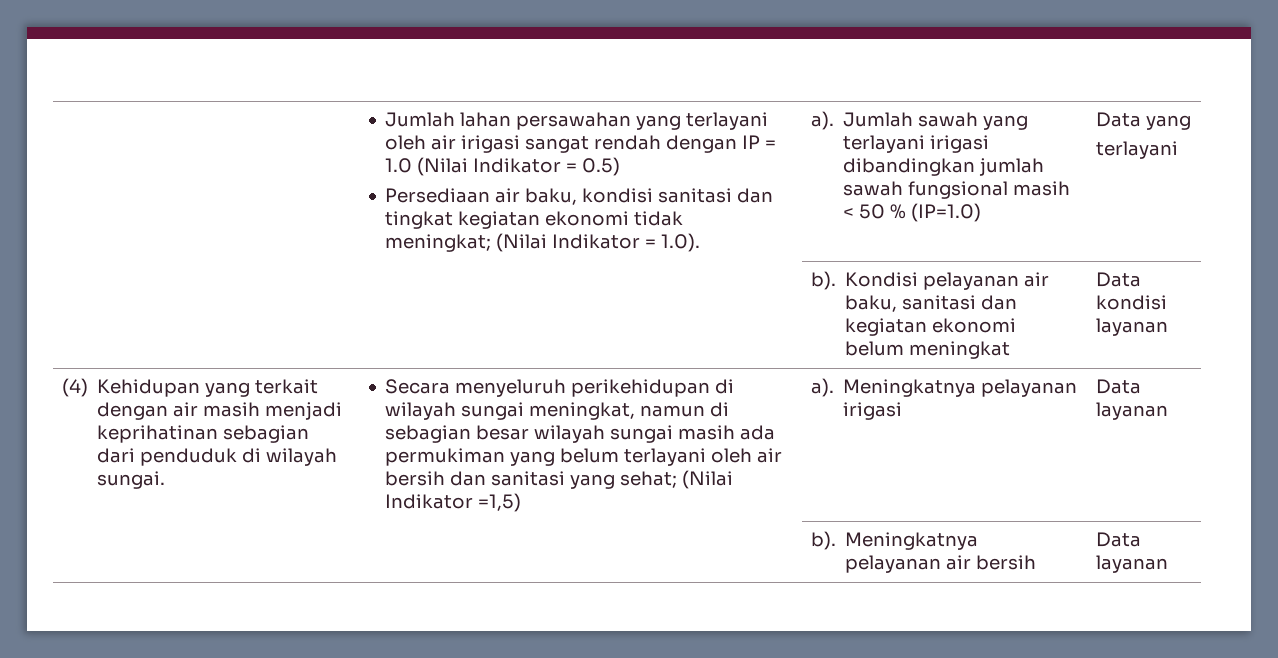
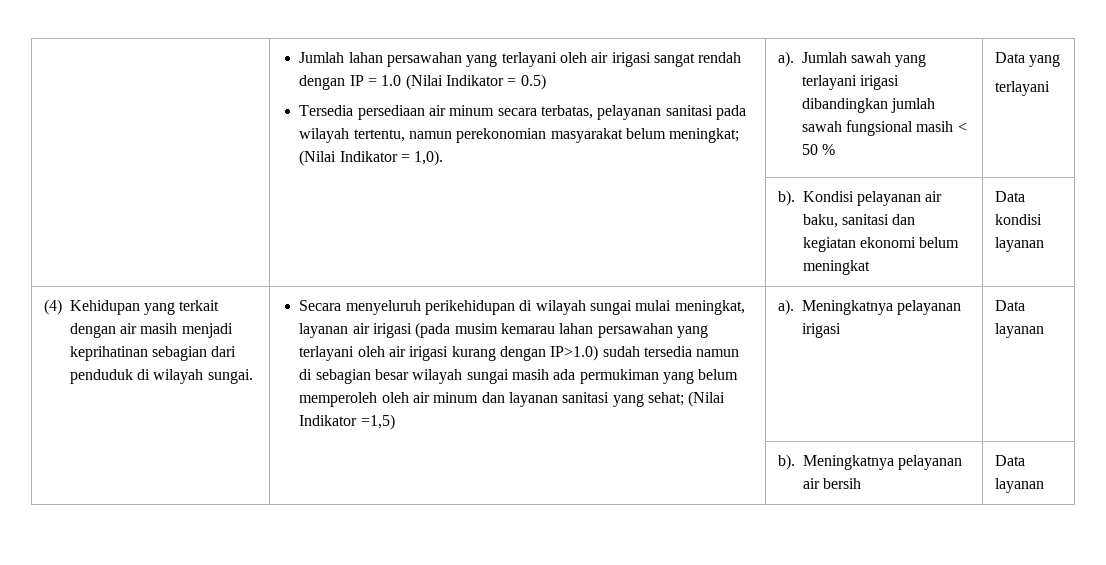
- Persediaan air baku, kondisi sanitasi dan tingkat kegiatan ekonomi tidak meningkat; (Nilai Indikator = 1.0).
+ Tersedia persediaan air minum secara terbatas, pelayanan sanitasi pada wilayah tertentu, namun perekonomian masyarakat belum meningkat; (Nilai Indikator = 1,0).
- Jumlah sawah yang terlayani irigasi dibandingkan jumlah sawah fungsional masih < 50 % (IP=1.0)
+ Jumlah sawah yang terlayani irigasi dibandingkan jumlah sawah fungsional masih < 50 %
- Secara menyeluruh perikehidupan di wilayah sungai meningkat, namun di sebagian besar wilayah sungai masih ada permukiman yang belum terlayani oleh air bersih dan sanitasi yang sehat; (Nilai Indikator =1,5)
+ Secara menyeluruh perikehidupan di wilayah sungai mulai meningkat, layanan air irigasi (pada musim kemarau lahan persawahan yang terlayani oleh air irigasi kurang dengan IP>1.0) sudah tersedia namun di sebagian besar wilayah sungai masih ada permukiman yang belum memperoleh oleh air minum dan layanan sanitasi yang sehat; (Nilai Indikator =1,5)

